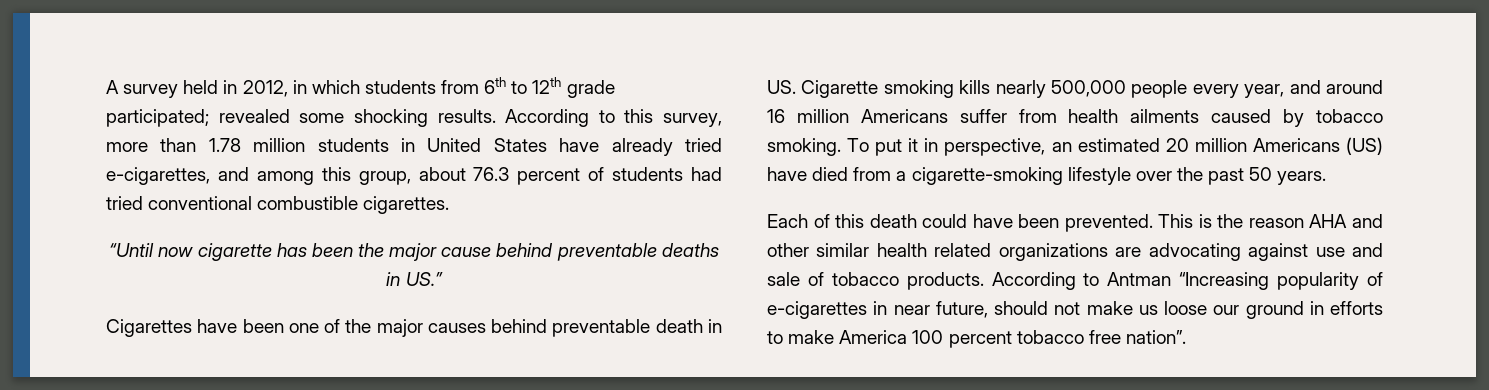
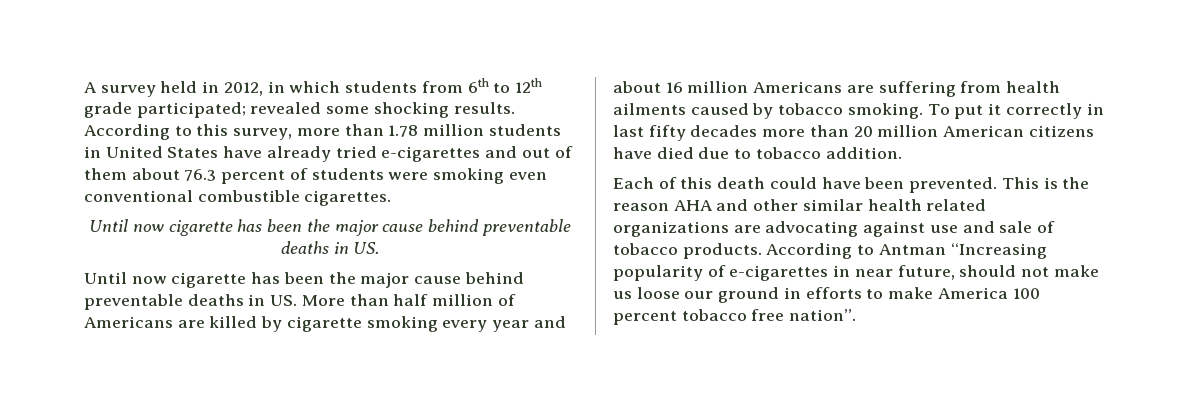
- According to this survey, more than 1.78 million students in United States have already tried e-cigarettes, and among this group, about 76.3 percent of students had tried conventional combustible cigarettes.
- “Until now cigarette has been the major cause behind preventable deaths in US.”
- Cigarettes have been one of the major causes behind preventable death in US. Cigarette smoking kills nearly 500,000 people every year, and around 16 million Americans suffer from health ailments caused by tobacco smoking.
+ According to this survey, more than 1.78 million students in United States have already tried e-cigarettes and out of them about 76.3 percent of students were smoking even conventional combustible cigarettes.
+ Until now cigarette has been the major cause behind preventable deaths in US.
+ Until now cigarette has been the major cause behind preventable deaths in US. More than half million of Americans are killed by cigarette smoking every year and about 16 million Americans are suffering from health ailments caused by tobacco smoking.
- To put it in perspective, an estimated 20 million Americans (US) have died from a cigarette-smoking lifestyle over the past 50 years.
+ To put it correctly in last fifty decades more than 20 million American citizens have died due to tobacco addition.

